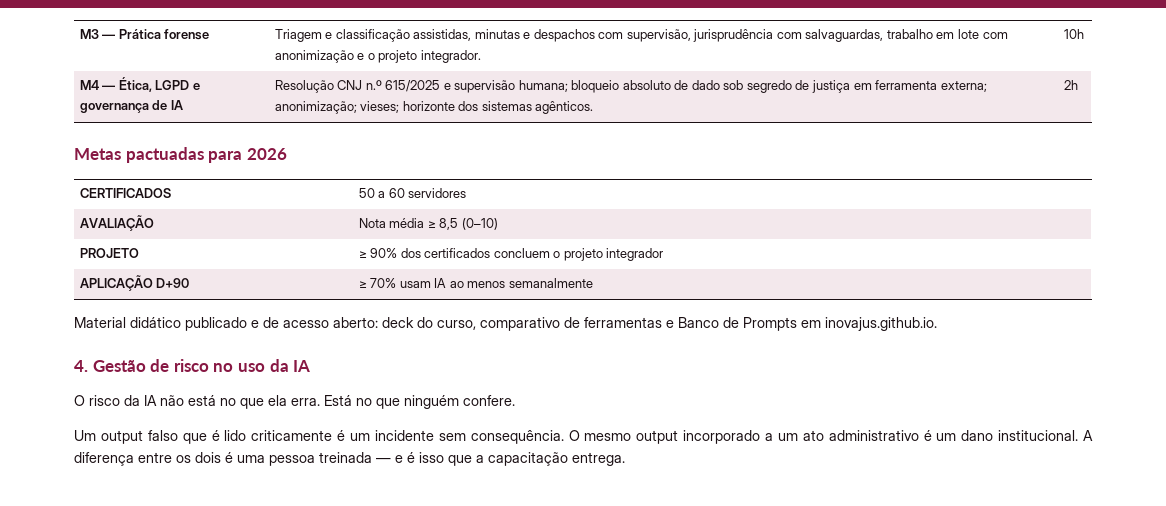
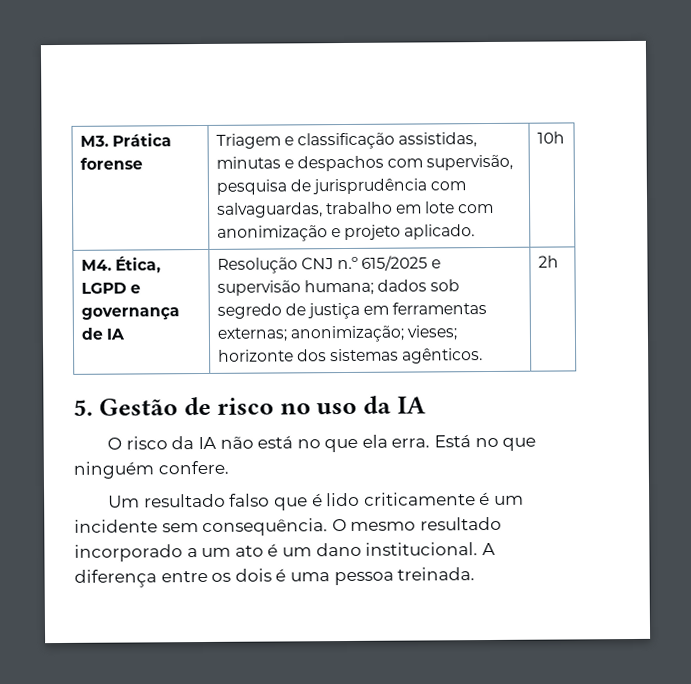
- M3 — Prática forense | Triagem e classificação assistidas, minutas e despachos com supervisão, jurisprudência com salvaguardas, trabalho em lote com anonimização e o projeto integrador. | 10h
+ M3. Prática forense | Triagem e classificação assistidas, minutas e despachos com supervisão, pesquisa de jurisprudência com salvaguardas, trabalho em lote com anonimização e projeto aplicado. | 10h
- M4 — Ética, LGPD e governança de IA | Resolução CNJ n.º 615/2025 e supervisão humana; bloqueio absoluto de dado sob segredo de justiça em ferramenta externa; anonimização; vieses; horizonte dos sistemas agênticos. | 2h
+ M4. Ética, LGPD e governança de IA | Resolução CNJ n.º 615/2025 e supervisão humana; dados sob segredo de justiça em ferramentas externas; anonimização; vieses; horizonte dos sistemas agênticos. | 2h
- Metas pactuadas para 2026
- CERTIFICADOS | 50 a 60 servidores
- AVALIAÇÃO | Nota média ≥ 8,5 (0–10)
- PROJETO | ≥ 90% dos certificados concluem o projeto integrador
- APLICAÇÃO D+90 | ≥ 70% usam IA ao menos semanalmente
- Material didático publicado e de acesso aberto: deck do curso, comparativo de ferramentas e Banco de Prompts em inovajus.github.io.
- 4. Gestão de risco no uso da IA
+ 5. Gestão de risco no uso da IA
- Um output falso que é lido criticamente é um incidente sem consequência.
+ Um resultado falso que é lido criticamente é um incidente sem consequência.
- O mesmo output incorporado a um ato administrativo é um dano institucional.
+ O mesmo resultado incorporado a um ato é um dano institucional.
- A diferença entre os dois é uma pessoa treinada — e é isso que a capacitação entrega.
+ A diferença entre os dois é uma pessoa treinada.

